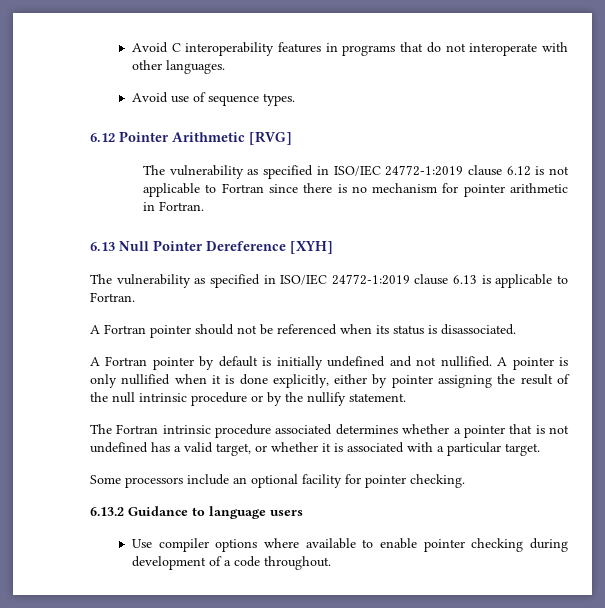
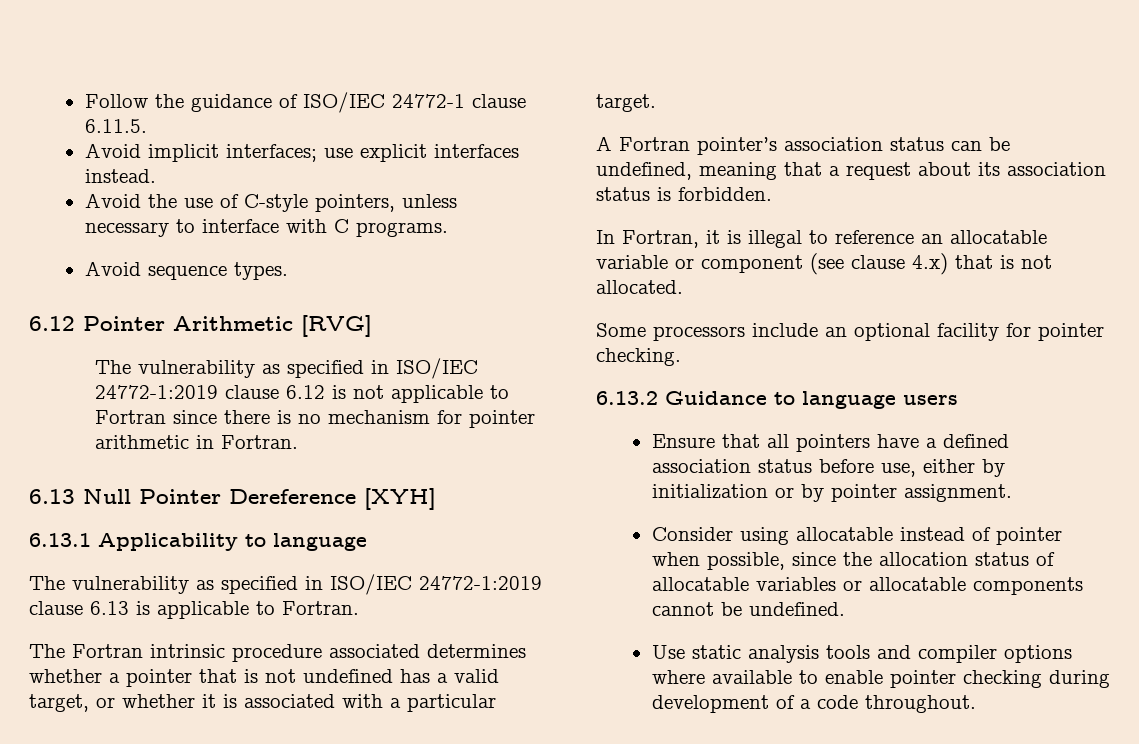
- Avoid C interoperability features in programs that do not interoperate with other languages.
- Avoid use of sequence types.
+ Follow the guidance of ISO/IEC 24772-1 clause 6.11.5.
+ Avoid implicit interfaces; use explicit interfaces instead.
+ Avoid the use of C-style pointers, unless necessary to interface with C programs.
+ Avoid sequence types.
+ 6.13.1 Applicability to language
- A Fortran pointer should not be referenced when its status is disassociated.
- A Fortran pointer by default is initially undefined and not nullified. A pointer is only nullified when it is done explicitly, either by pointer assigning the result of the null intrinsic procedure or by the nullify statement.
+ A Fortran pointer’s association status can be undefined, meaning that a request about its association status is forbidden.
+ In Fortran, it is illegal to reference an allocatable variable or component (see clause 4.x) that is not allocated.
- Use compiler options where available to enable pointer checking during development of a code throughout.
+ Ensure that all pointers have a defined association status before use, either by initialization or by pointer assignment.
+ Consider using allocatable instead of pointer when possible, since the allocation status of allocatable variables or allocatable components cannot be undefined.
+ Use static analysis tools and compiler options where available to enable pointer checking during development of a code throughout.

